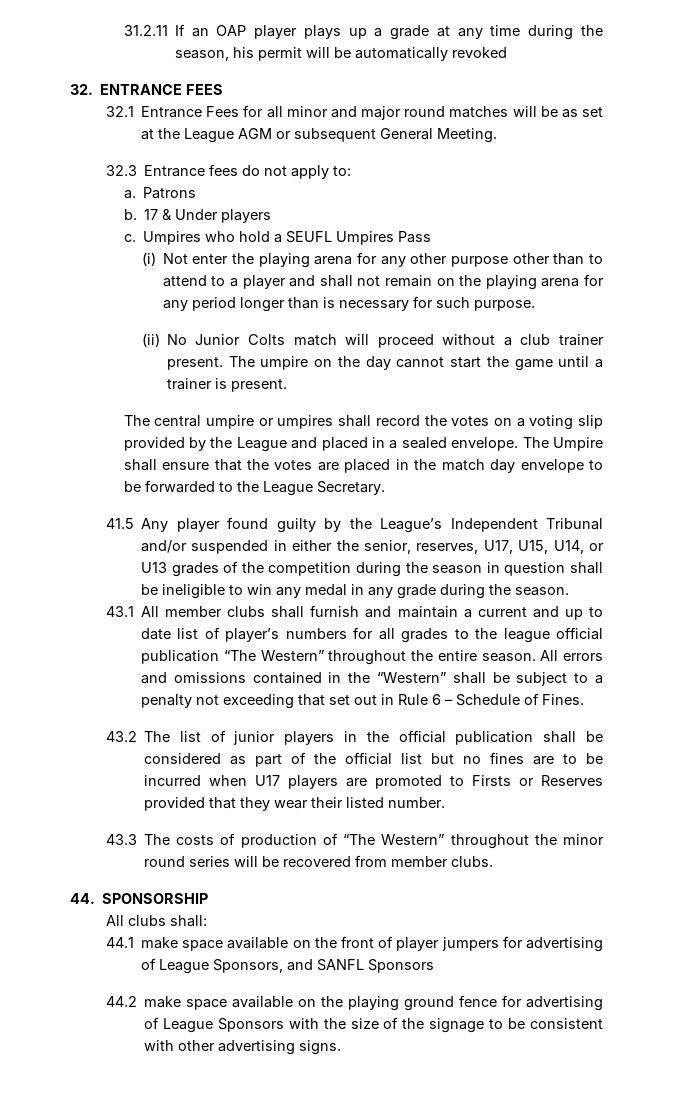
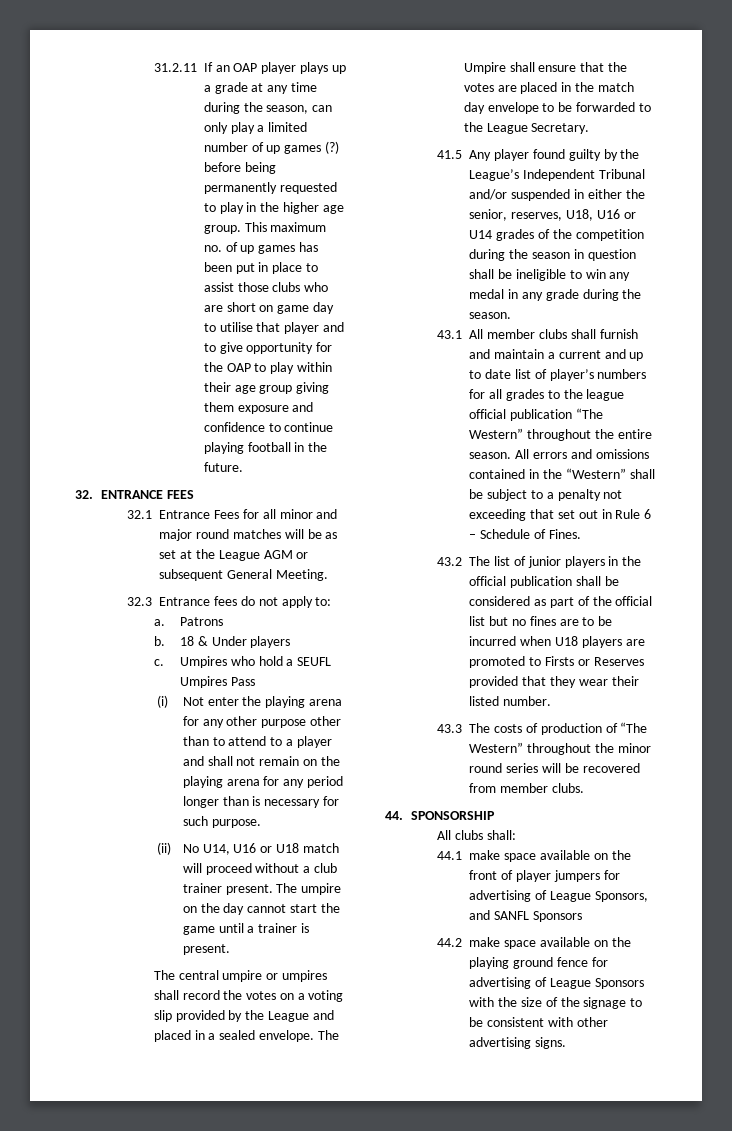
- 31.2.11 If an OAP player plays up a grade at any time during the season, his permit will be automatically revoked
+ 31.2.11 If an OAP player plays up a grade at any time during the season, can only play a limited number of up games (?) before being permanently requested to play in the higher age group. This maximum no. of up games has been put in place to assist those clubs who are short on game day to utilise that player and to give opportunity for the OAP to play within their age group giving them exposure and confidence to continue playing football in the future.
- 17 & Under players
+ 18 & Under players
- (ii) No Junior Colts match will proceed without a club trainer present.
+ (ii) No U14, U16 or U18 match will proceed without a club trainer present.
- 41.5 Any player found guilty by the League’s Independent Tribunal and/or suspended in either the senior, reserves, U17, U15, U14, or U13 grades of the competition during the season in question shall be ineligible to win any medal in any grade during the season.
+ 41.5 Any player found guilty by the League’s Independent Tribunal and/or suspended in either the senior, reserves, U18, U16 or U14 grades of the competition during the season in question shall be ineligible to win any medal in any grade during the season.
- 43.2 The list of junior players in the official publication shall be considered as part of the official list but no fines are to be incurred when U17 players are promoted to Firsts or Reserves provided that they wear their listed number.
+ 43.2 The list of junior players in the official publication shall be considered as part of the official list but no fines are to be incurred when U18 players are promoted to Firsts or Reserves provided that they wear their listed number.

